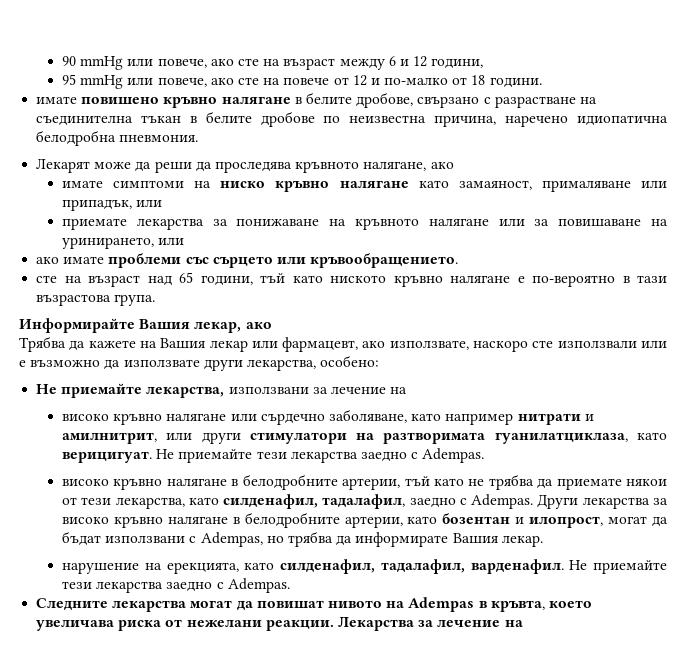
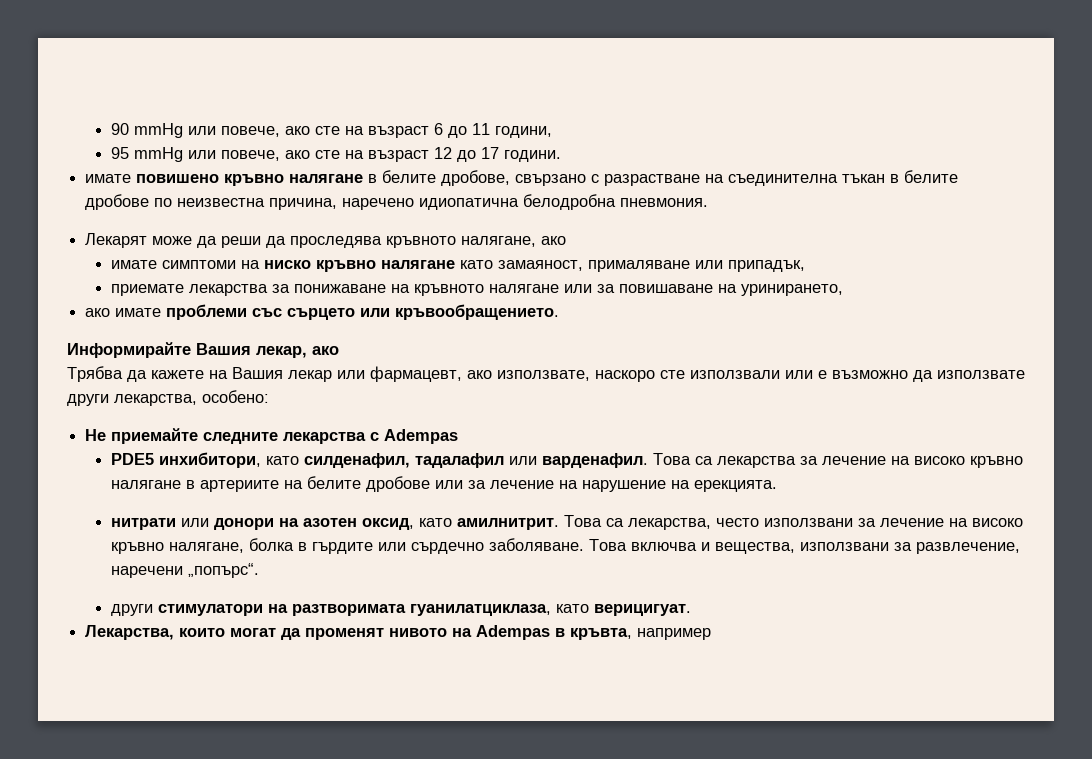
- 90 mmHg или повече, ако сте на възраст между 6 и 12 години,
+ 90 mmHg или повече, ако сте на възраст 6 до 11 години,
- 95 mmHg или повече, ако сте на повече от 12 и по-малко от 18 години.
+ 95 mmHg или повече, ако сте на възраст 12 до 17 години.
- имате симптоми на ниско кръвно налягане като замаяност, прималяване или припадък, или
+ имате симптоми на ниско кръвно налягане като замаяност, прималяване или припадък,
- приемате лекарства за понижаване на кръвното налягане или за повишаване на уринирането, или
+ приемате лекарства за понижаване на кръвното налягане или за повишаване на уринирането,
- сте на възраст над 65 години, тъй като ниското кръвно налягане е по-вероятно в тази възрастова група.
- Не приемайте лекарства, използвани за лечение на
- високо кръвно налягане или сърдечно заболяване, като например нитрати и амилнитрит, или други стимулатори на разтворимата гуанилатциклаза, като верицигуат. Не приемайте тези лекарства заедно с Adempas.
- високо кръвно налягане в белодробните артерии, тъй като не трябва да приемате някои от тези лекарства, като силденафил, тадалафил, заедно с Adempas. Други лекарства за високо кръвно налягане в белодробните артерии, като бозентан и илопрост, могат да бъдат използвани с Adempas, но трябва да информирате Вашия лекар.
- нарушение на ерекцията, като силденафил, тадалафил, варденафил. Не приемайте тези лекарства заедно с Adempas.
- Следните лекарства могат да повишат нивото на Adempas в кръвта, което увеличава риска от нежелани реакции. Лекарства за лечение на
+ Не приемайте следните лекарства с Adempas
+ PDE5 инхибитори, като силденафил, тадалафил или варденафил. Това са лекарства за лечение на високо кръвно налягане в артериите на белите дробове или за лечение на нарушение на ерекцията.
+ нитрати или донори на азотен оксид, като амилнитрит. Това са лекарства, често използвани за лечение на високо кръвно налягане, болка в гърдите или сърдечно заболяване. Това включва и вещества, използвани за развлечение, наречени „попърс“.
+ други стимулатори на разтворимата гуанилатциклаза, като верицигуат.
+ Лекарства, които могат да променят нивото на Adempas в кръвта, например

